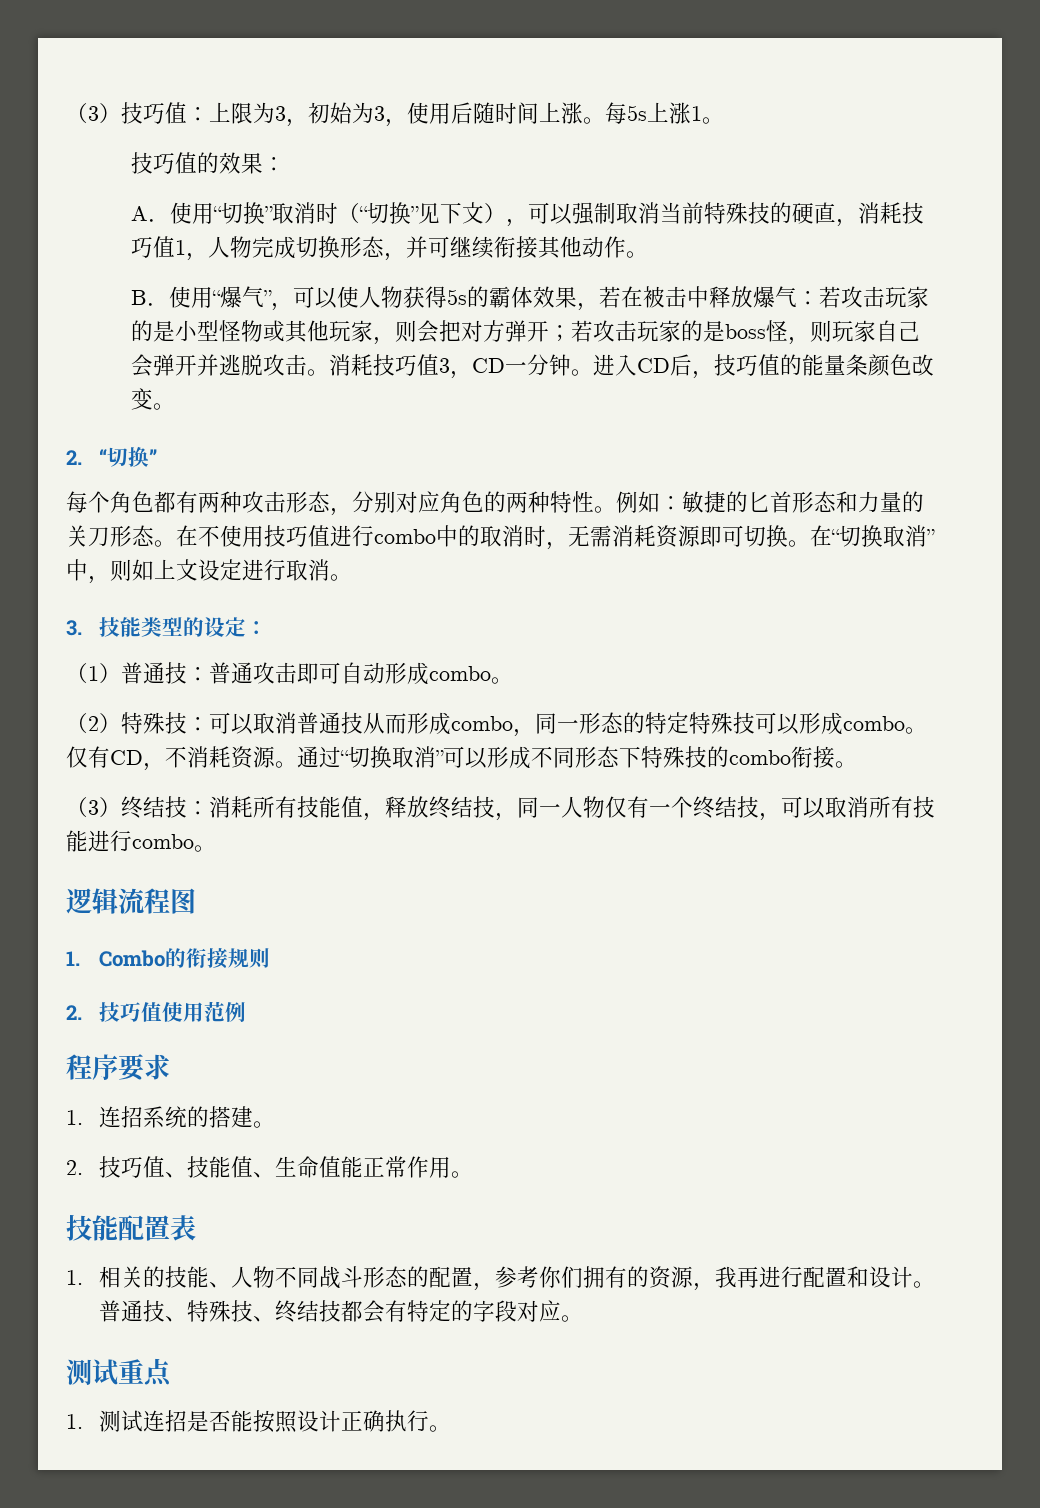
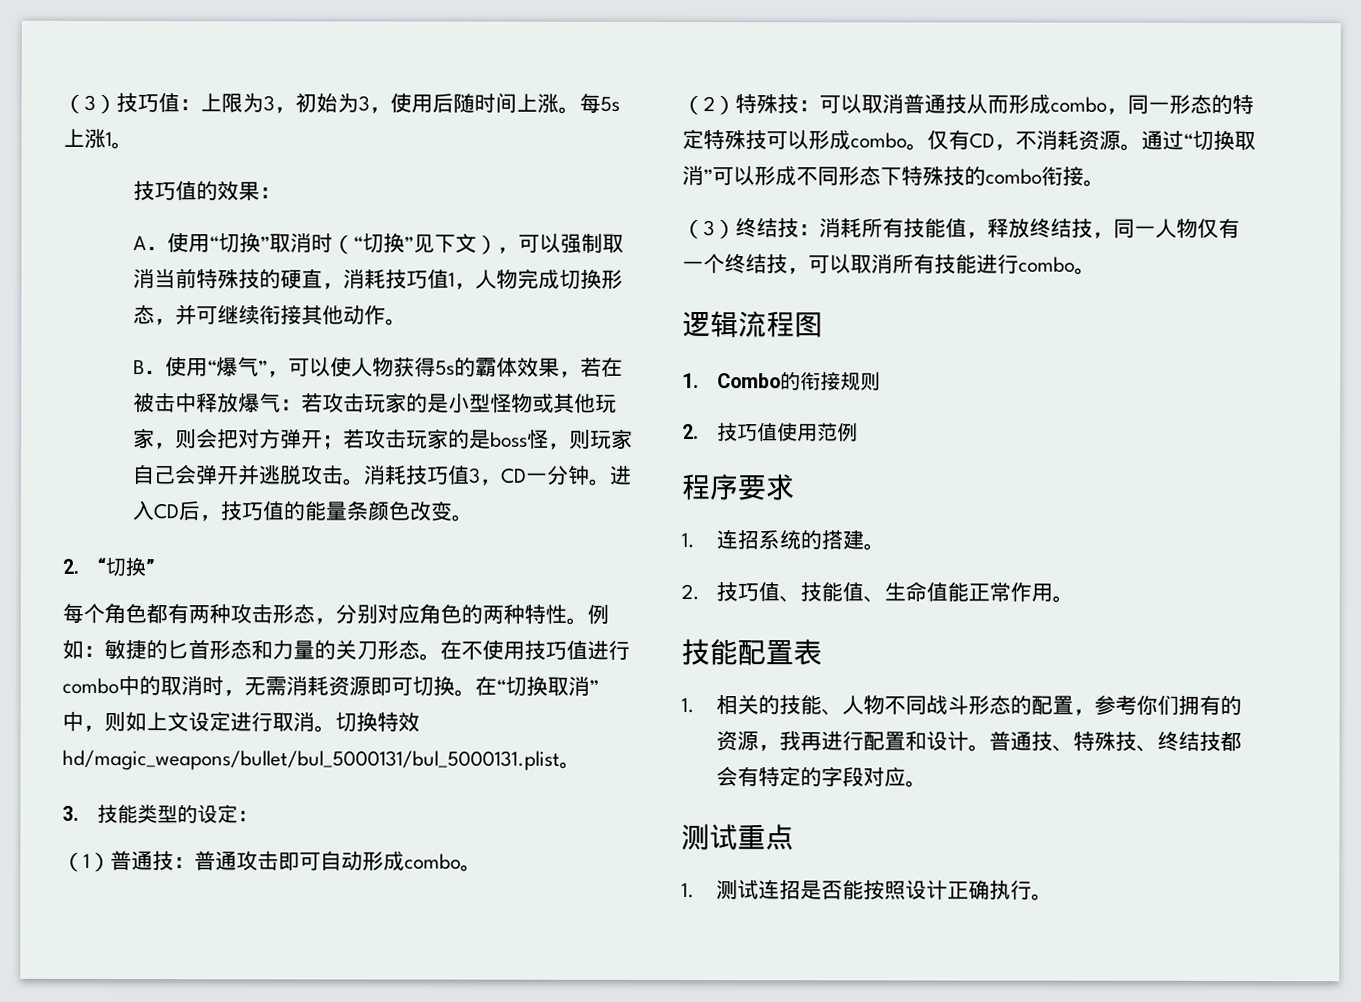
+ 切换特效hd/magic_weapons/bullet/bul_5000131/bul_5000131.plist。

